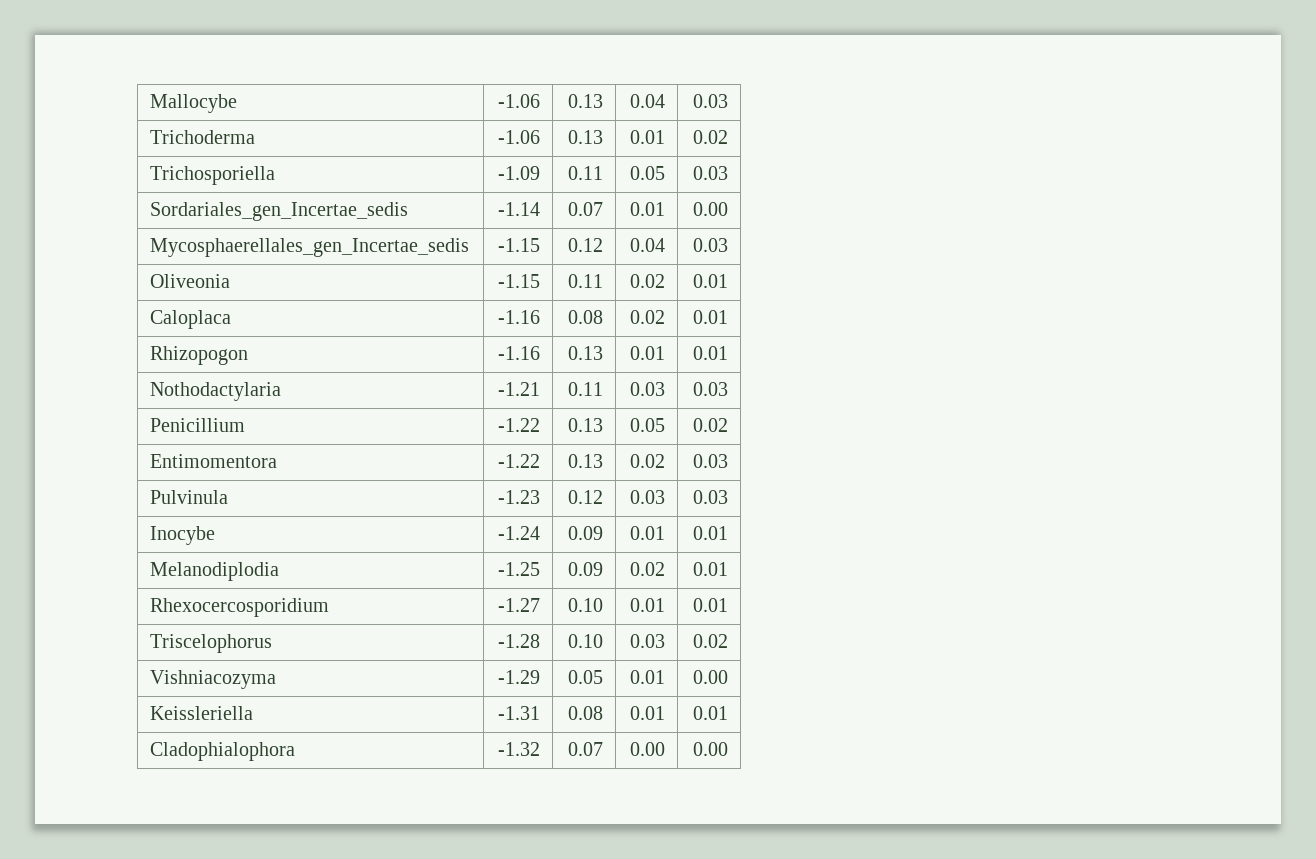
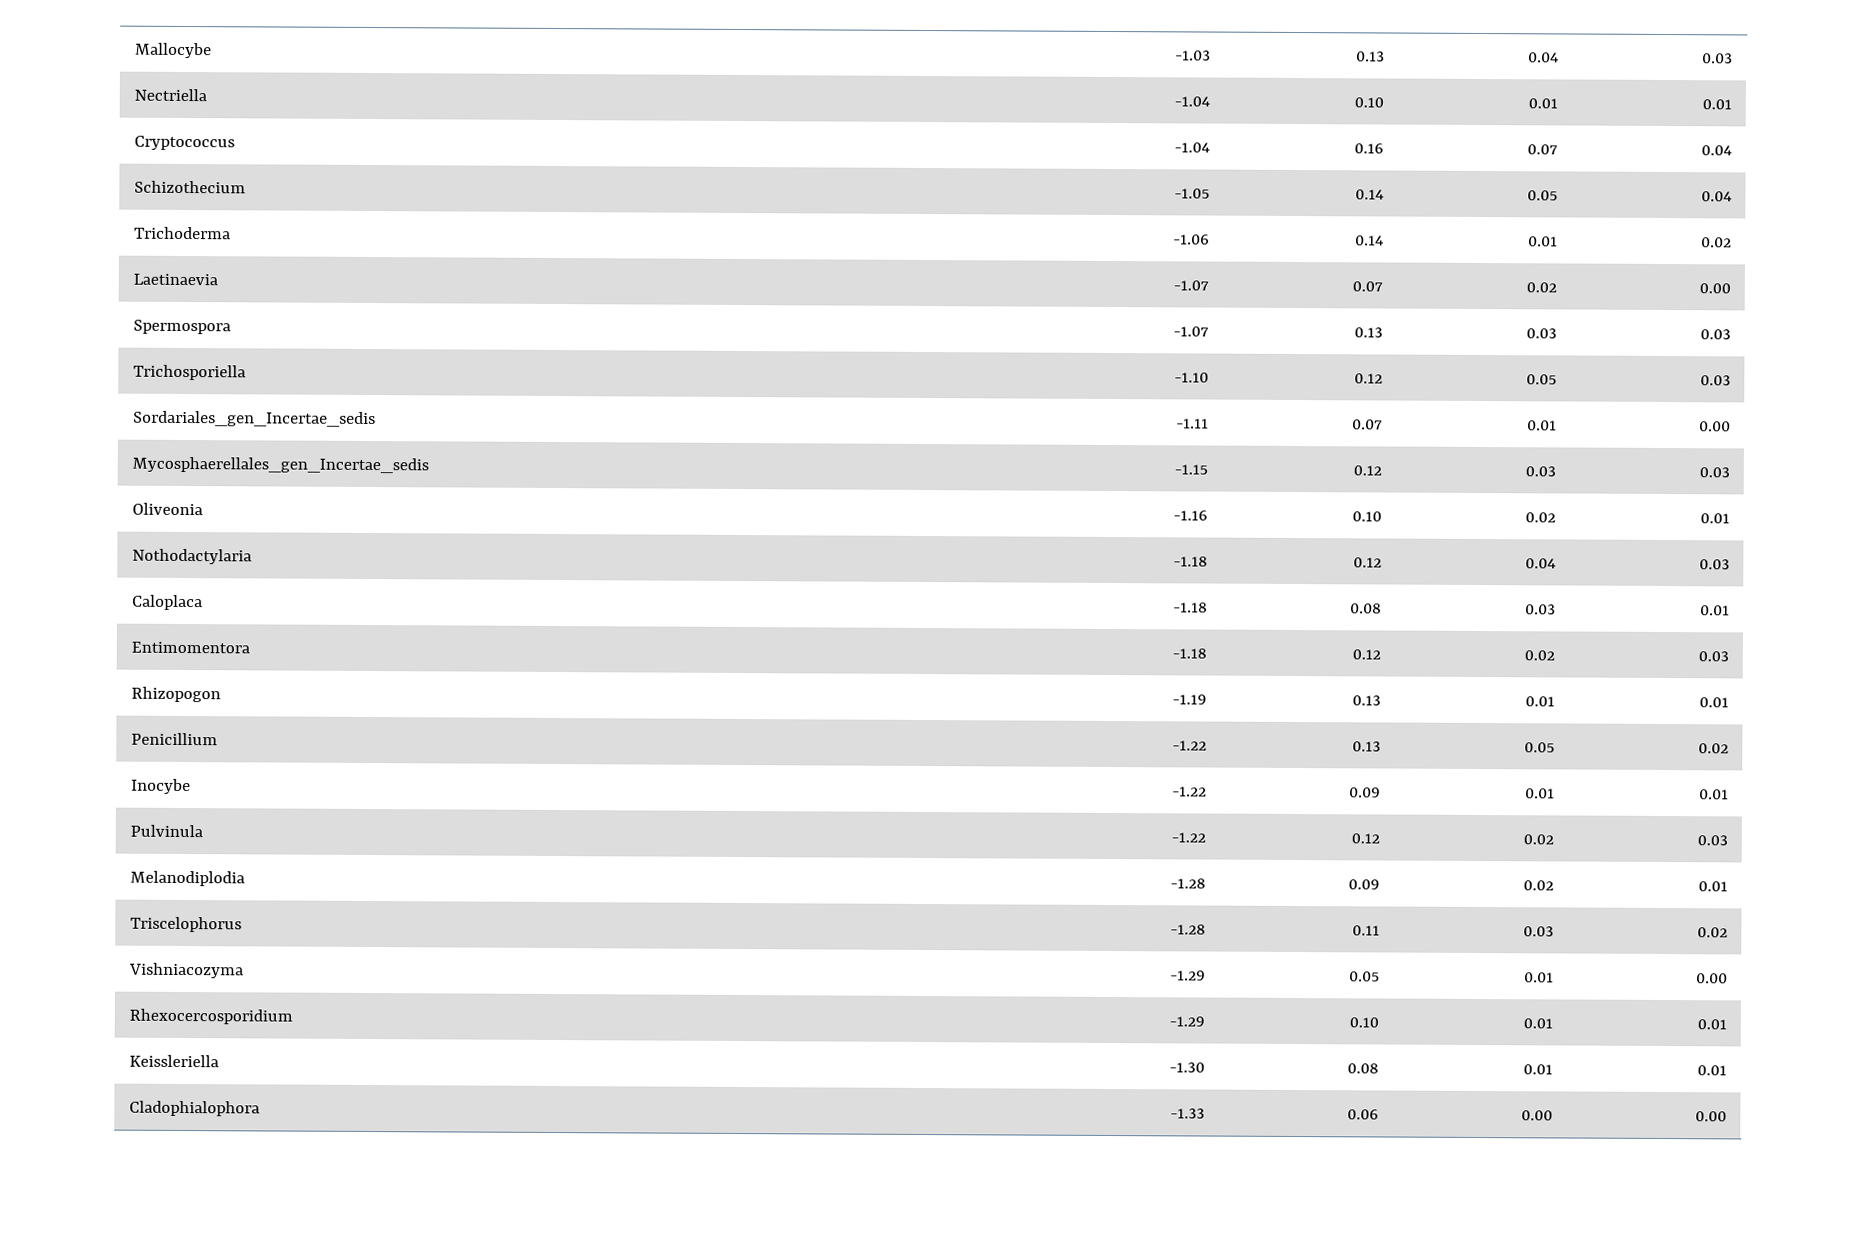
- Mallocybe | -1.06 | 0.13 | 0.04 | 0.03
+ Mallocybe | -1.03 | 0.13 | 0.04 | 0.03
+ Nectriella | -1.04 | 0.10 | 0.01 | 0.01
+ Cryptococcus | -1.04 | 0.16 | 0.07 | 0.04
+ Schizothecium | -1.05 | 0.14 | 0.05 | 0.04
- Trichoderma | -1.06 | 0.13 | 0.01 | 0.02
+ Trichoderma | -1.06 | 0.14 | 0.01 | 0.02
+ Laetinaevia | -1.07 | 0.07 | 0.02 | 0.00
+ Spermospora | -1.07 | 0.13 | 0.03 | 0.03
- Trichosporiella | -1.09 | 0.11 | 0.05 | 0.03
+ Trichosporiella | -1.10 | 0.12 | 0.05 | 0.03
- Sordariales_gen_Incertae_sedis | -1.14 | 0.07 | 0.01 | 0.00
+ Sordariales_gen_Incertae_sedis | -1.11 | 0.07 | 0.01 | 0.00
- Mycosphaerellales_gen_Incertae_sedis | -1.15 | 0.12 | 0.04 | 0.03
+ Mycosphaerellales_gen_Incertae_sedis | -1.15 | 0.12 | 0.03 | 0.03
- Oliveonia | -1.15 | 0.11 | 0.02 | 0.01
+ Oliveonia | -1.16 | 0.10 | 0.02 | 0.01
+ Nothodactylaria | -1.18 | 0.12 | 0.04 | 0.03
- Caloplaca | -1.16 | 0.08 | 0.02 | 0.01
+ Caloplaca | -1.18 | 0.08 | 0.03 | 0.01
+ Entimomentora | -1.18 | 0.12 | 0.02 | 0.03
- Rhizopogon | -1.16 | 0.13 | 0.01 | 0.01
+ Rhizopogon | -1.19 | 0.13 | 0.01 | 0.01
- Nothodactylaria | -1.21 | 0.11 | 0.03 | 0.03
- Entimomentora | -1.22 | 0.13 | 0.02 | 0.03
- Pulvinula | -1.23 | 0.12 | 0.03 | 0.03
- Inocybe | -1.24 | 0.09 | 0.01 | 0.01
+ Inocybe | -1.22 | 0.09 | 0.01 | 0.01
+ Pulvinula | -1.22 | 0.12 | 0.02 | 0.03
- Melanodiplodia | -1.25 | 0.09 | 0.02 | 0.01
+ Melanodiplodia | -1.28 | 0.09 | 0.02 | 0.01
- Rhexocercosporidium | -1.27 | 0.10 | 0.01 | 0.01
- Triscelophorus | -1.28 | 0.10 | 0.03 | 0.02
+ Triscelophorus | -1.28 | 0.11 | 0.03 | 0.02
+ Rhexocercosporidium | -1.29 | 0.10 | 0.01 | 0.01
- Keissleriella | -1.31 | 0.08 | 0.01 | 0.01
+ Keissleriella | -1.30 | 0.08 | 0.01 | 0.01
- Cladophialophora | -1.32 | 0.07 | 0.00 | 0.00
+ Cladophialophora | -1.33 | 0.06 | 0.00 | 0.00

